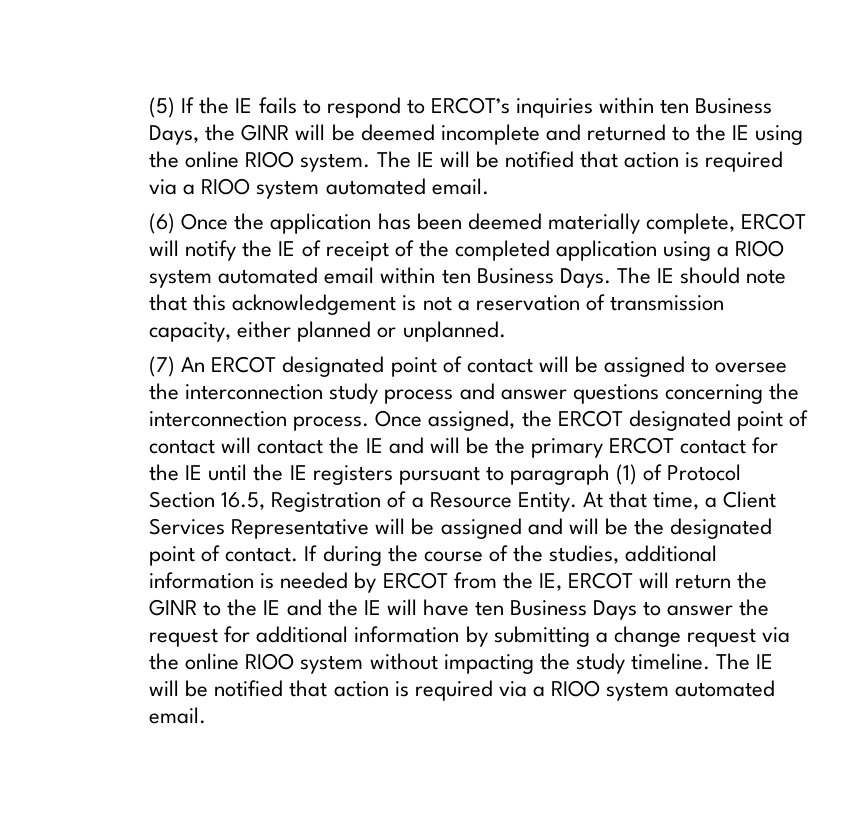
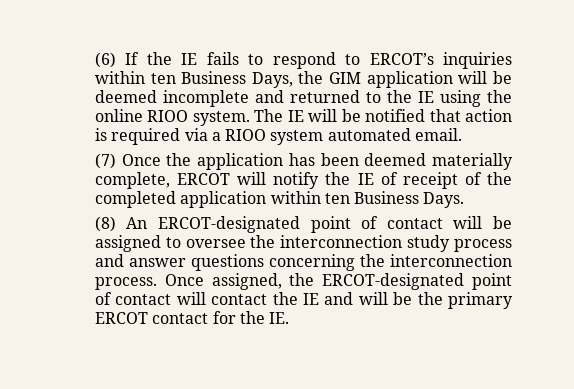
- (5) If the IE fails to respond to ERCOT’s inquiries within ten Business Days, the GINR will be deemed incomplete and returned to the IE using the online RIOO system.
+ (6) If the IE fails to respond to ERCOT’s inquiries within ten Business Days, the GIM application will be deemed incomplete and returned to the IE using the online RIOO system.
- (6) Once the application has been deemed materially complete, ERCOT will notify the IE of receipt of the completed application using a RIOO system automated email within ten Business Days. The IE should note that this acknowledgement is not a reservation of transmission capacity, either planned or unplanned.
- (7) An ERCOT designated point of contact will be assigned to oversee the interconnection study process and answer questions concerning the interconnection process.
+ (7) Once the application has been deemed materially complete, ERCOT will notify the IE of receipt of the completed application within ten Business Days.
+ (8) An ERCOT-designated point of contact will be assigned to oversee the interconnection study process and answer questions concerning the interconnection process.
- Once assigned, the ERCOT designated point of contact will contact the IE and will be the primary ERCOT contact for the IE until the IE registers pursuant to paragraph (1) of Protocol Section 16.5, Registration of a Resource Entity. At that time, a Client Services Representative will be assigned and will be the designated point of contact. If during the course of the studies, additional information is needed by ERCOT from the IE, ERCOT will return the GINR to the IE and the IE will have ten Business Days to answer the request for additional information by submitting a change request via the online RIOO system without impacting the study timeline. The IE will be notified that action is required via a RIOO system automated email.
+ Once assigned, the ERCOT-designated point of contact will contact the IE and will be the primary ERCOT contact for the IE.

